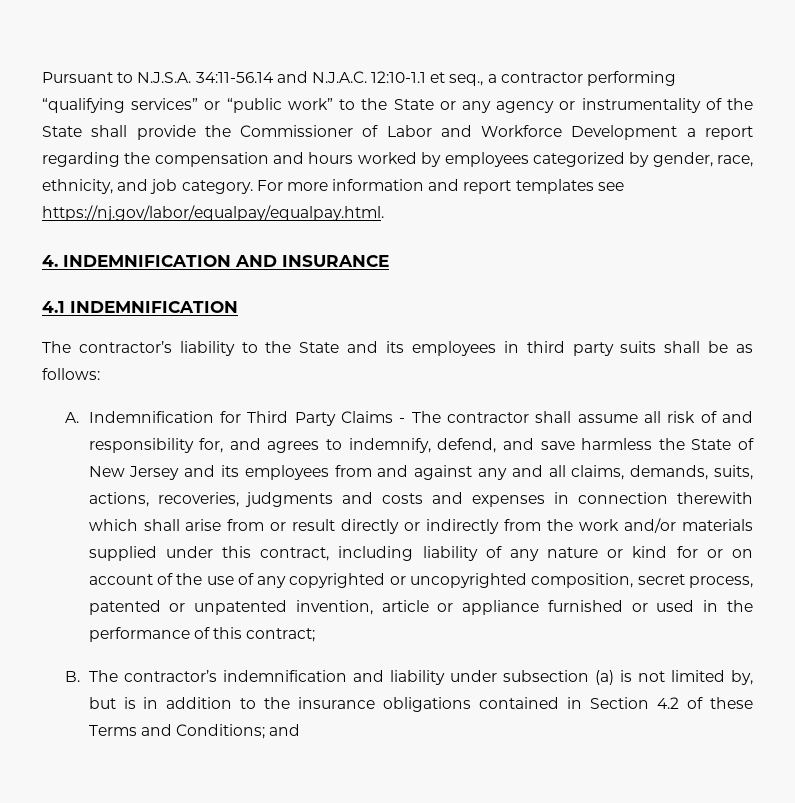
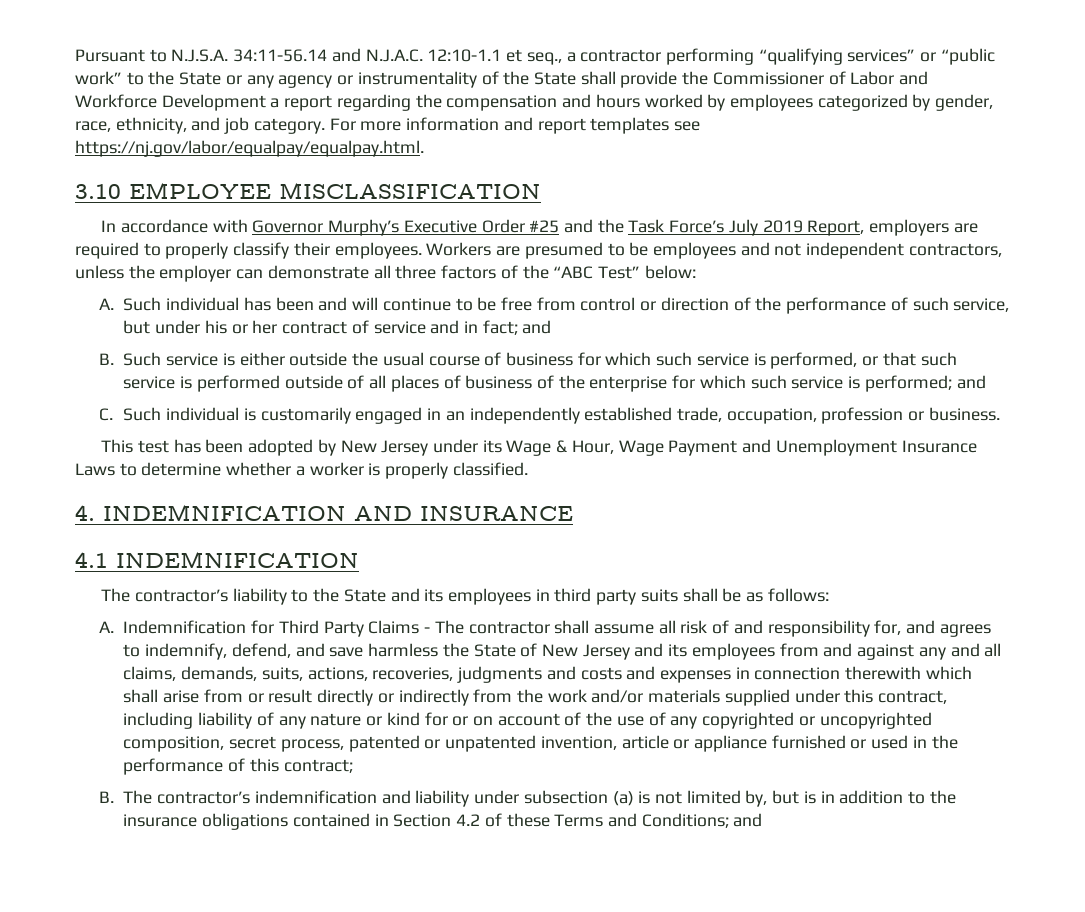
+ 3.10 EMPLOYEE MISCLASSIFICATION
+ In accordance with Governor Murphy’s Executive Order #25 and the Task Force’s July 2019 Report, employers are required to properly classify their employees. Workers are presumed to be employees and not independent contractors, unless the employer can demonstrate all three factors of the “ABC Test” below:
+ A. Such individual has been and will continue to be free from control or direction of the performance of such service, but under his or her contract of service and in fact; and
+ B. Such service is either outside the usual course of business for which such service is performed, or that such service is performed outside of all places of business of the enterprise for which such service is performed; and
+ C. Such individual is customarily engaged in an independently established trade, occupation, profession or business.
+ This test has been adopted by New Jersey under its Wage & Hour, Wage Payment and Unemployment Insurance Laws to determine whether a worker is properly classified.

